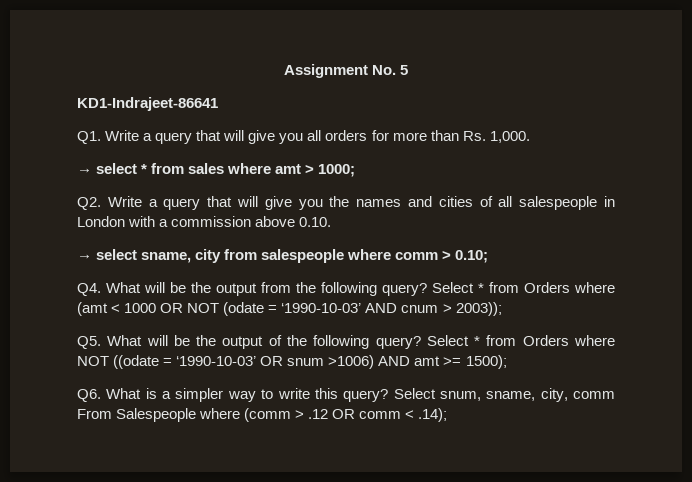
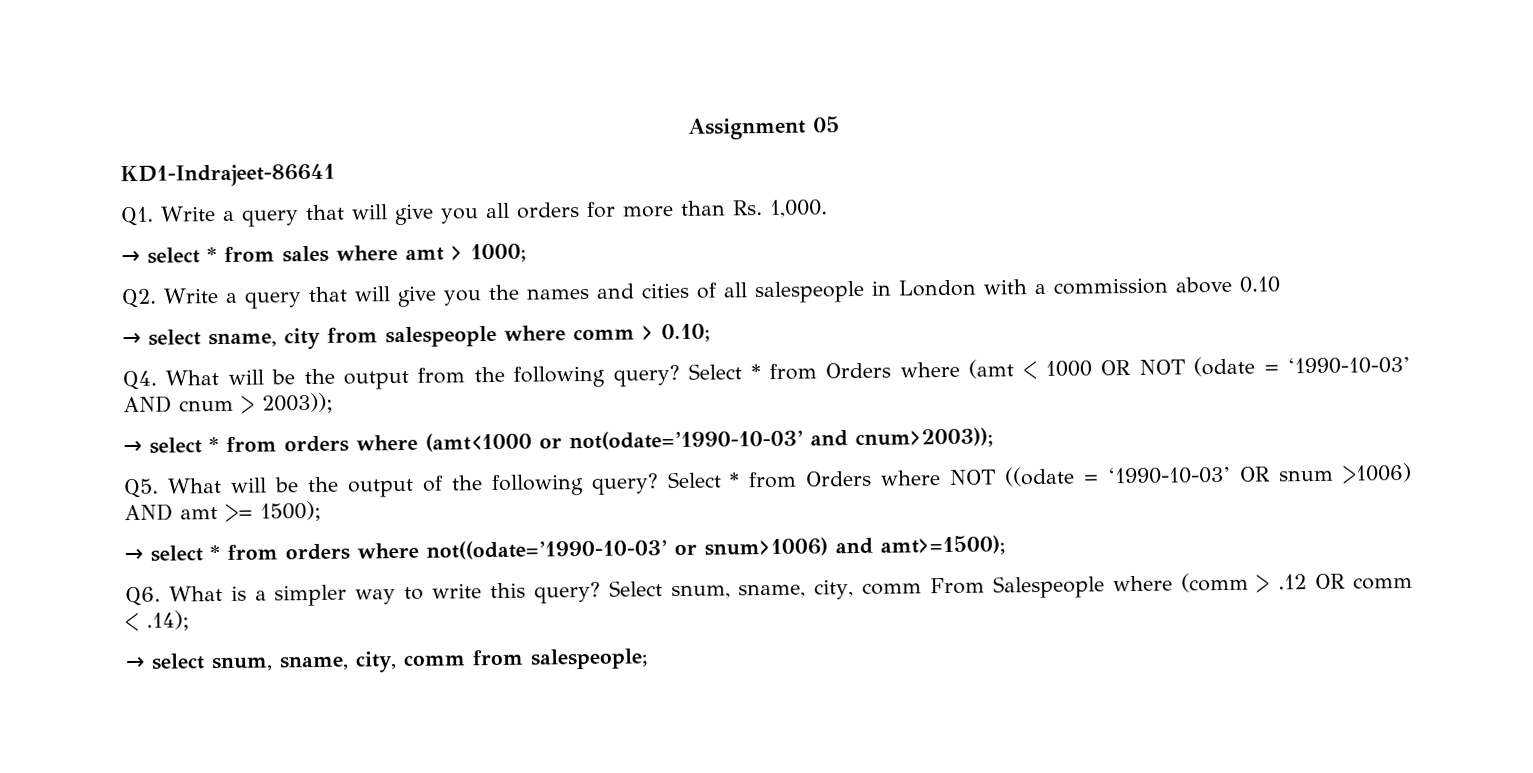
- Assignment No. 5
+ Assignment 05
- Q2. Write a query that will give you the names and cities of all salespeople in London with a commission above 0.10.
+ Q2. Write a query that will give you the names and cities of all salespeople in London with a commission above 0.10
+ → select * from orders where (amt<1000 or not(odate=’1990-10-03’ and cnum>2003));
+ → select * from orders where not((odate=’1990-10-03’ or snum>1006) and amt>=1500);
+ → select snum, sname, city, comm from salespeople;

